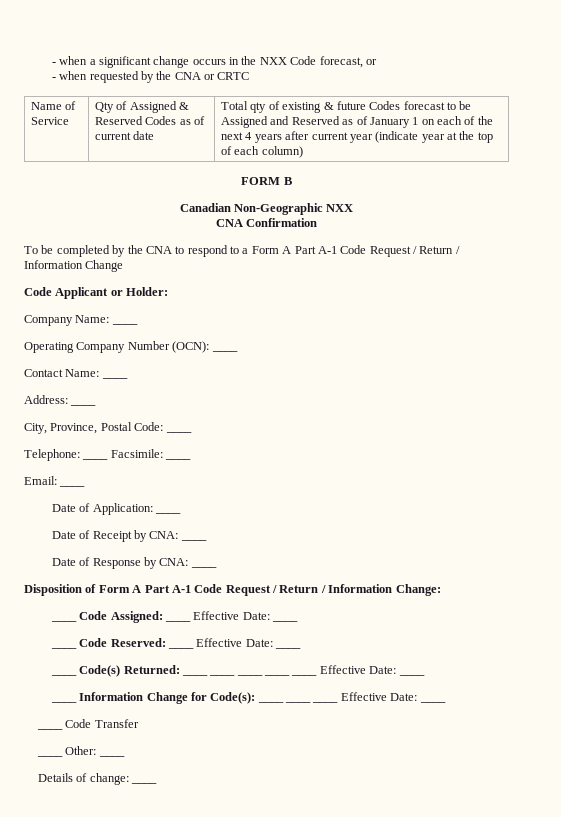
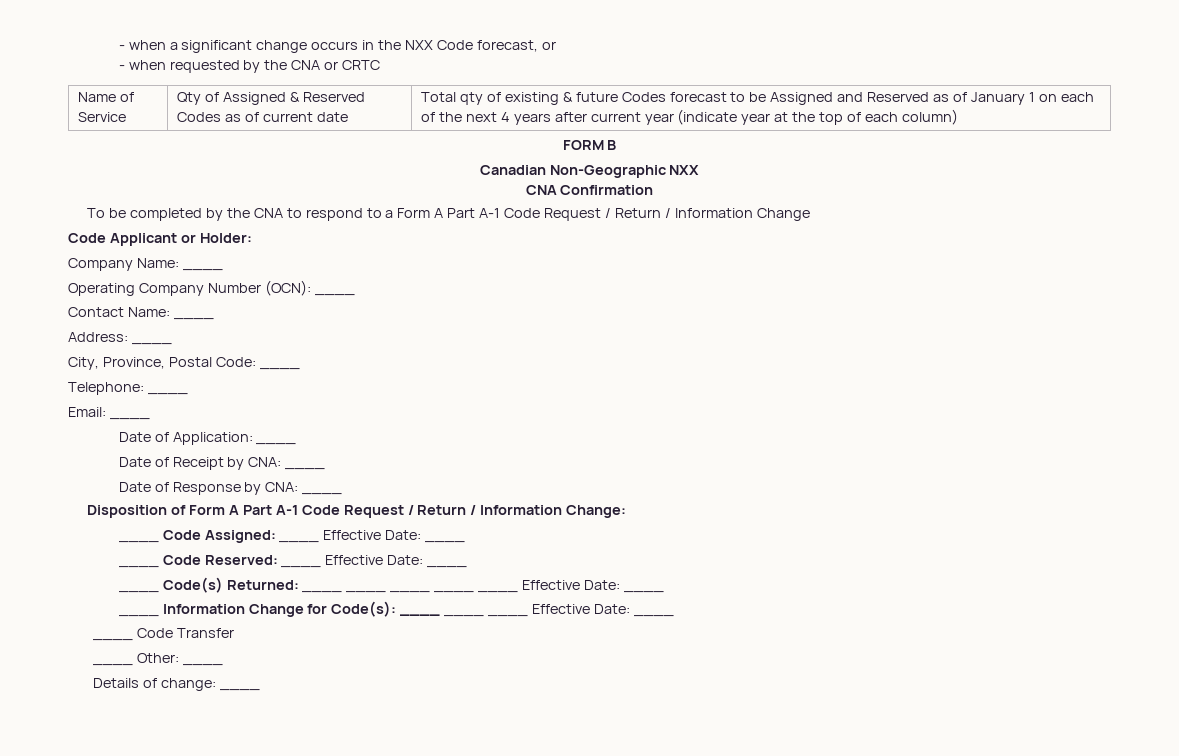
- Telephone: ____ Facsimile: ____
+ Telephone: ____

